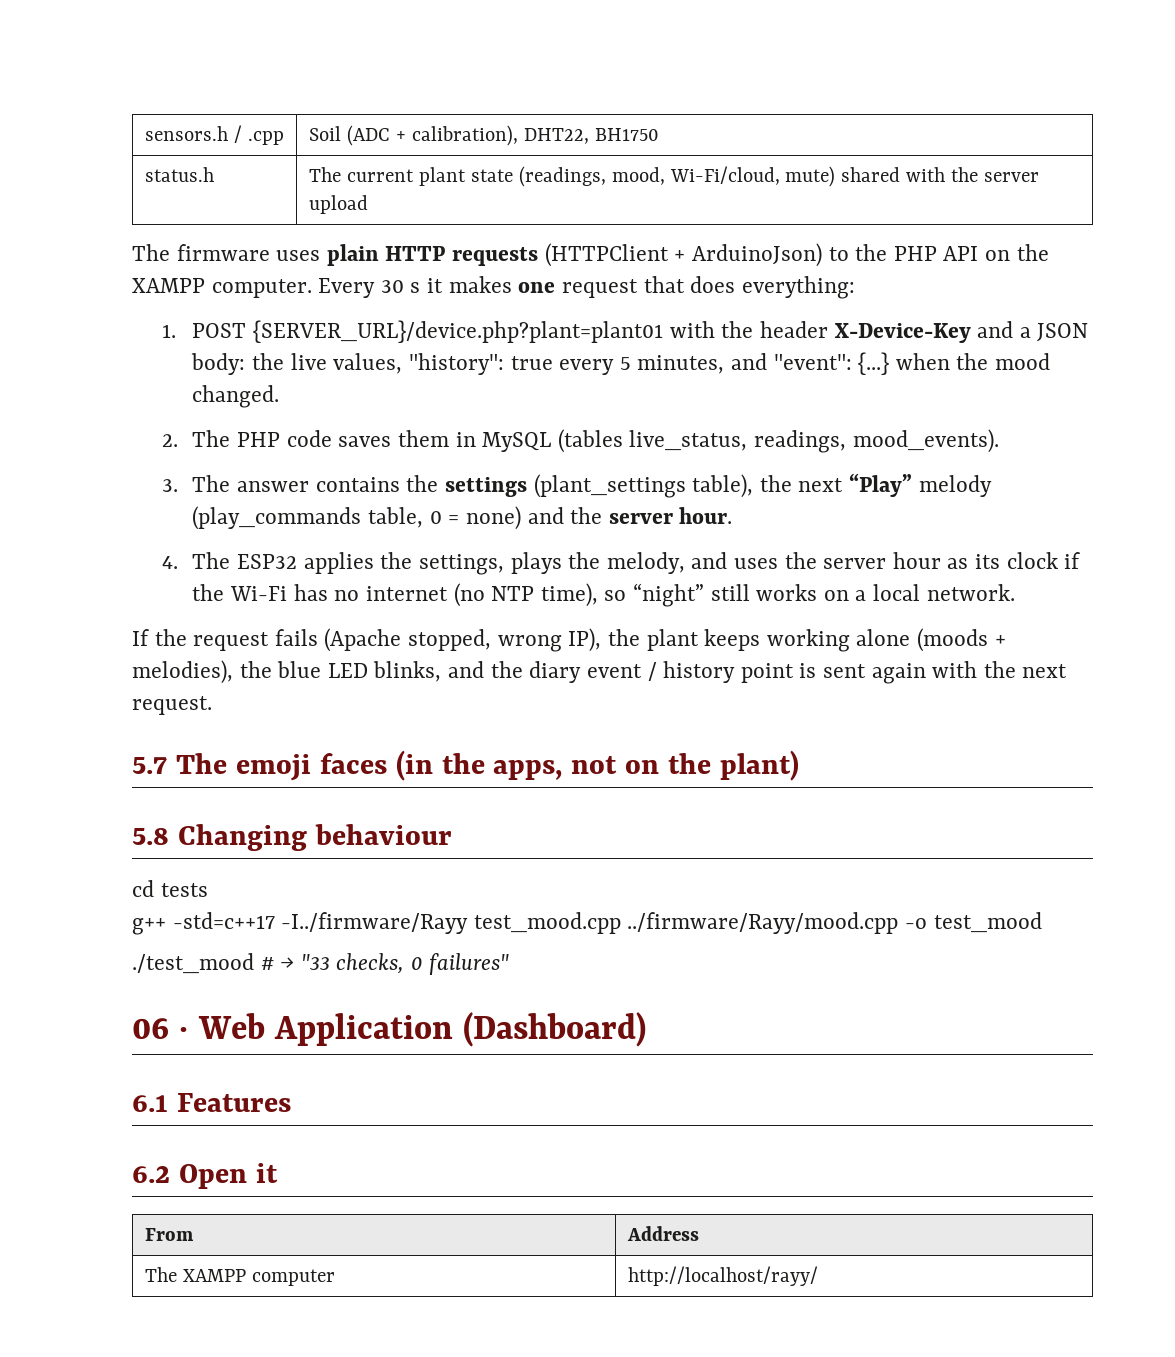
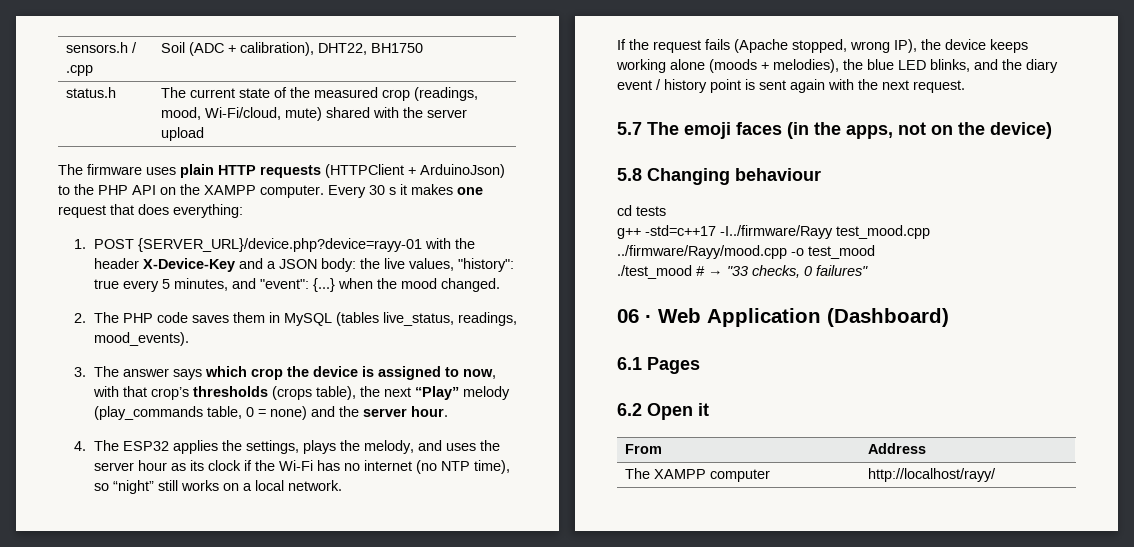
- status.h | The current plant state (readings, mood, Wi-Fi/cloud, mute) shared with the server upload
+ status.h | The current state of the measured crop (readings, mood, Wi-Fi/cloud, mute) shared with the server upload
- 1. POST {SERVER_URL}/device.php?plant=plant01 with the header X-Device-Key and a JSON body: the live values, "history": true every 5 minutes, and "event": {...} when the mood changed.
+ 1. POST {SERVER_URL}/device.php?device=rayy-01 with the header X-Device-Key and a JSON body: the live values, "history": true every 5 minutes, and "event": {...} when the mood changed.
- 3. The answer contains the settings (plant_settings table), the next “Play” melody (play_commands table, 0 = none) and the server hour.
+ 3. The answer says which crop the device is assigned to now, with that crop’s thresholds (crops table), the next “Play” melody (play_commands table, 0 = none) and the server hour.
- If the request fails (Apache stopped, wrong IP), the plant keeps working alone (moods + melodies), the blue LED blinks, and the diary event / history point is sent again with the next request.
+ If the request fails (Apache stopped, wrong IP), the device keeps working alone (moods + melodies), the blue LED blinks, and the diary event / history point is sent again with the next request.
- 5.7 The emoji faces (in the apps, not on the plant)
+ 5.7 The emoji faces (in the apps, not on the device)
- 6.1 Features
+ 6.1 Pages

